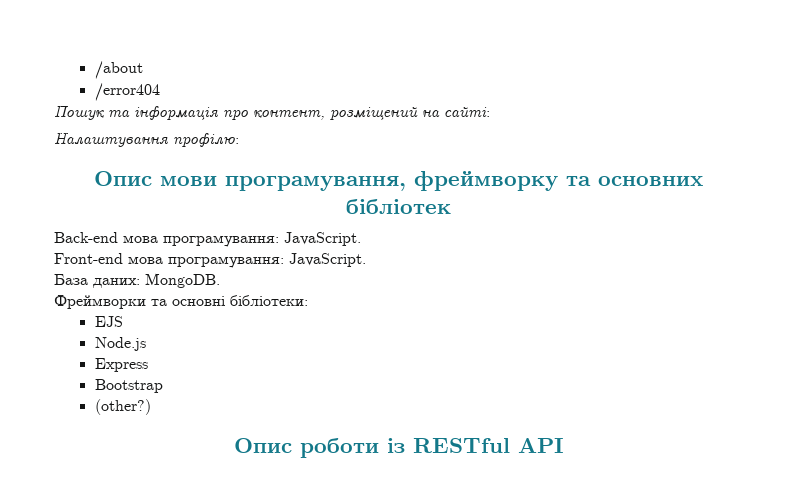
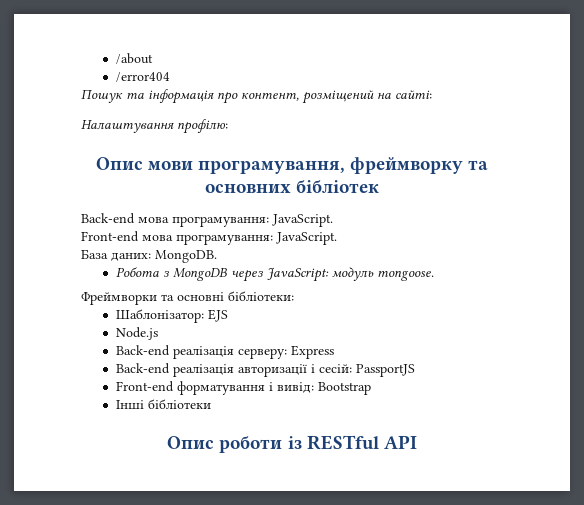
+ Робота з MongoDB через JavaScript: модуль mongoose.
- EJS
+ Шаблонізатор: EJS
- Express
- Bootstrap
+ Back-end реалізація серверу: Express
+ Back-end реалізація авторизації і сесій: PassportJS
+ Front-end форматування і вивід: Bootstrap
- (other?)
+ Інші бібліотеки

